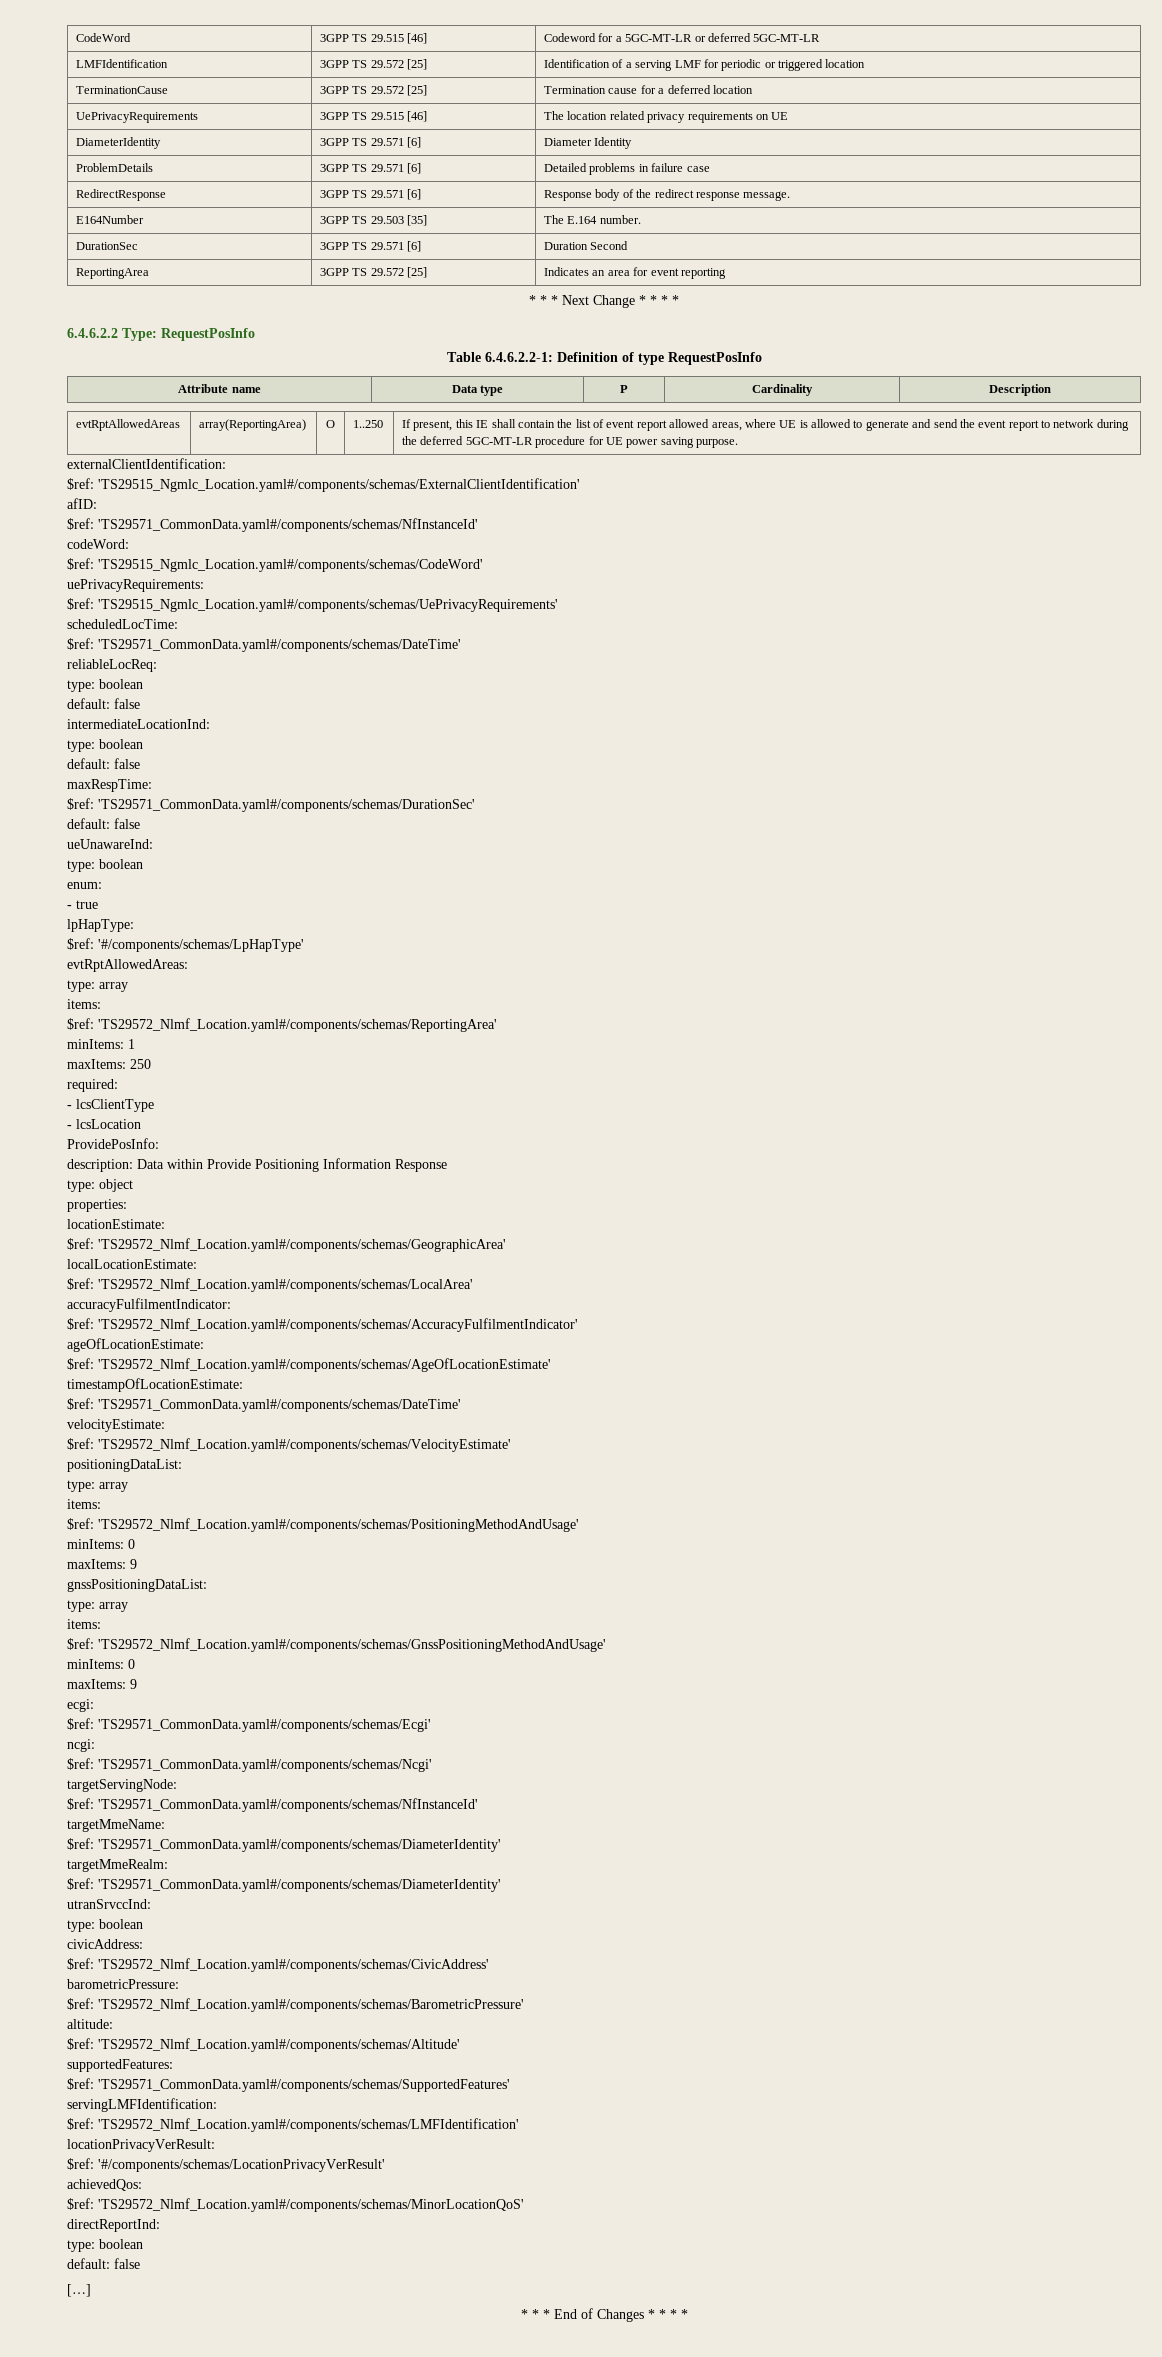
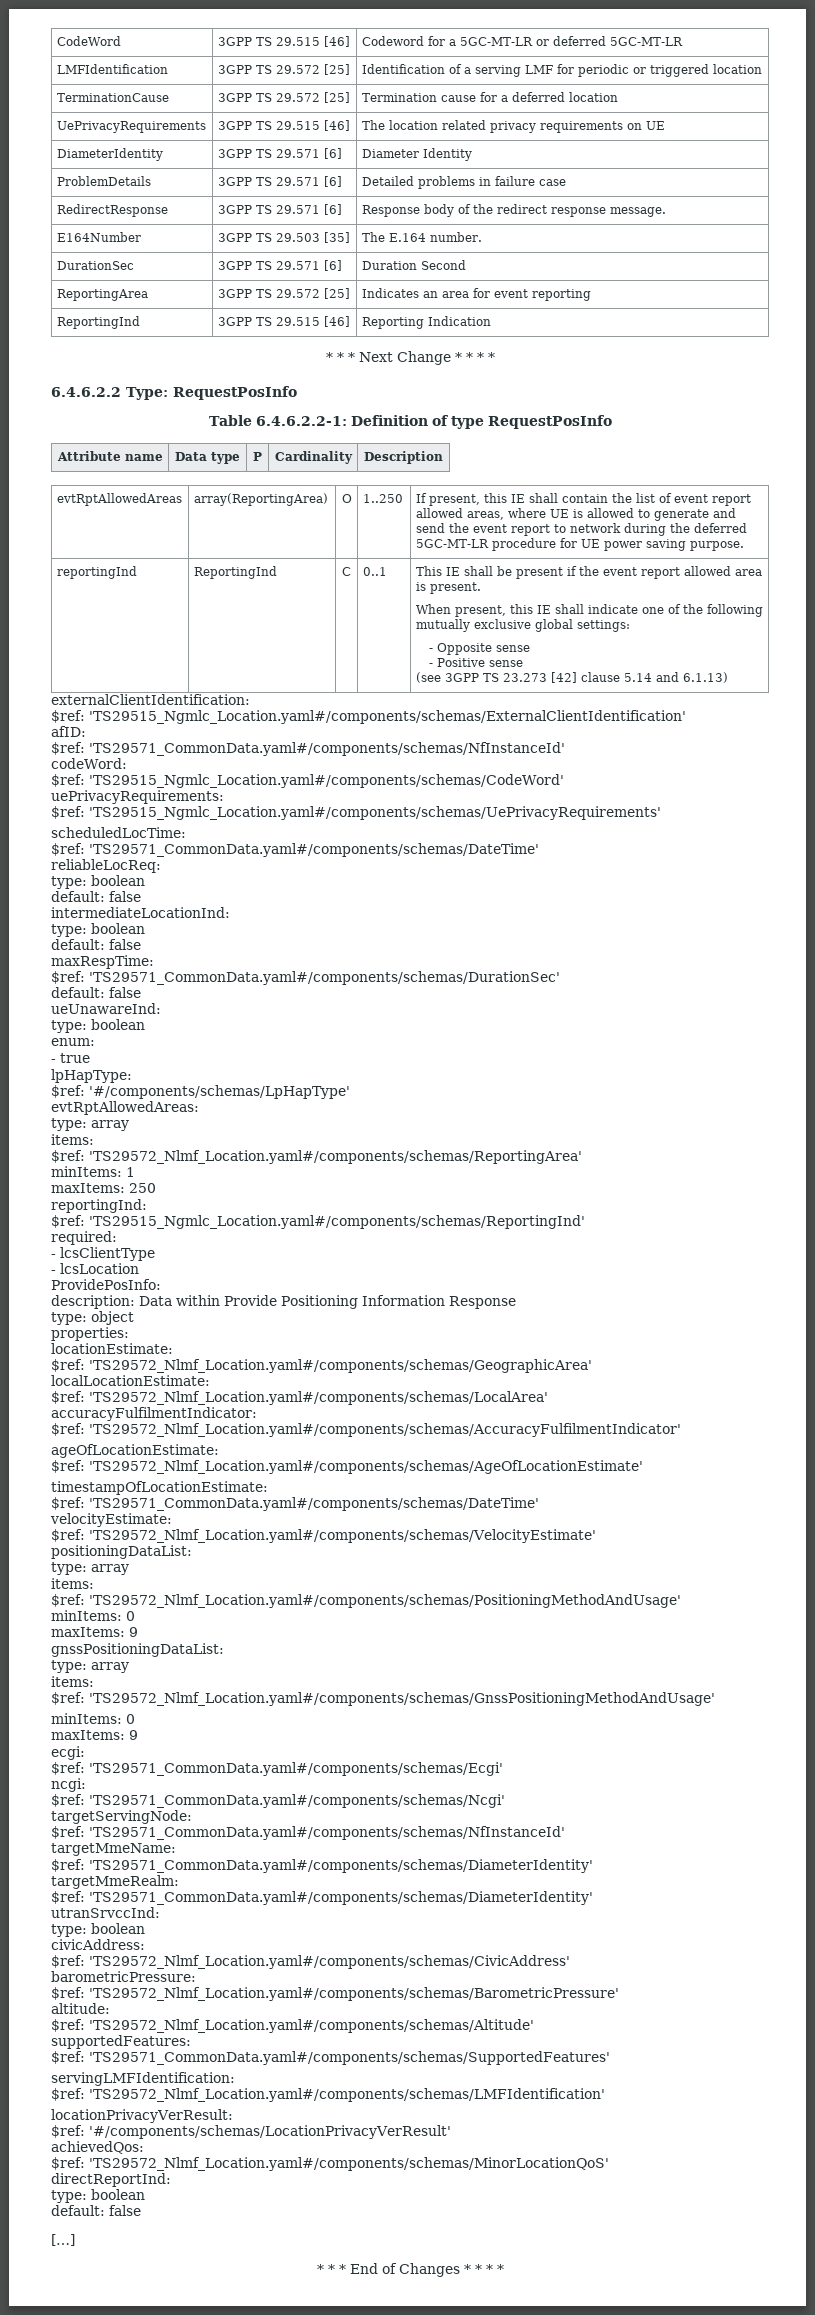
+ ReportingInd | 3GPP TS 29.515 [46] | Reporting Indication
+ reportingInd | ReportingInd | C | 0..1 | This IE shall be present if the event report allowed area is present.
+ When present, this IE shall indicate one of the following mutually exclusive global settings:
+ - Opposite sense
+ - Positive sense
+ (see 3GPP TS 23.273 [42] clause 5.14 and 6.1.13)
+ reportingInd:
+ $ref: 'TS29515_Ngmlc_Location.yaml#/components/schemas/ReportingInd'

